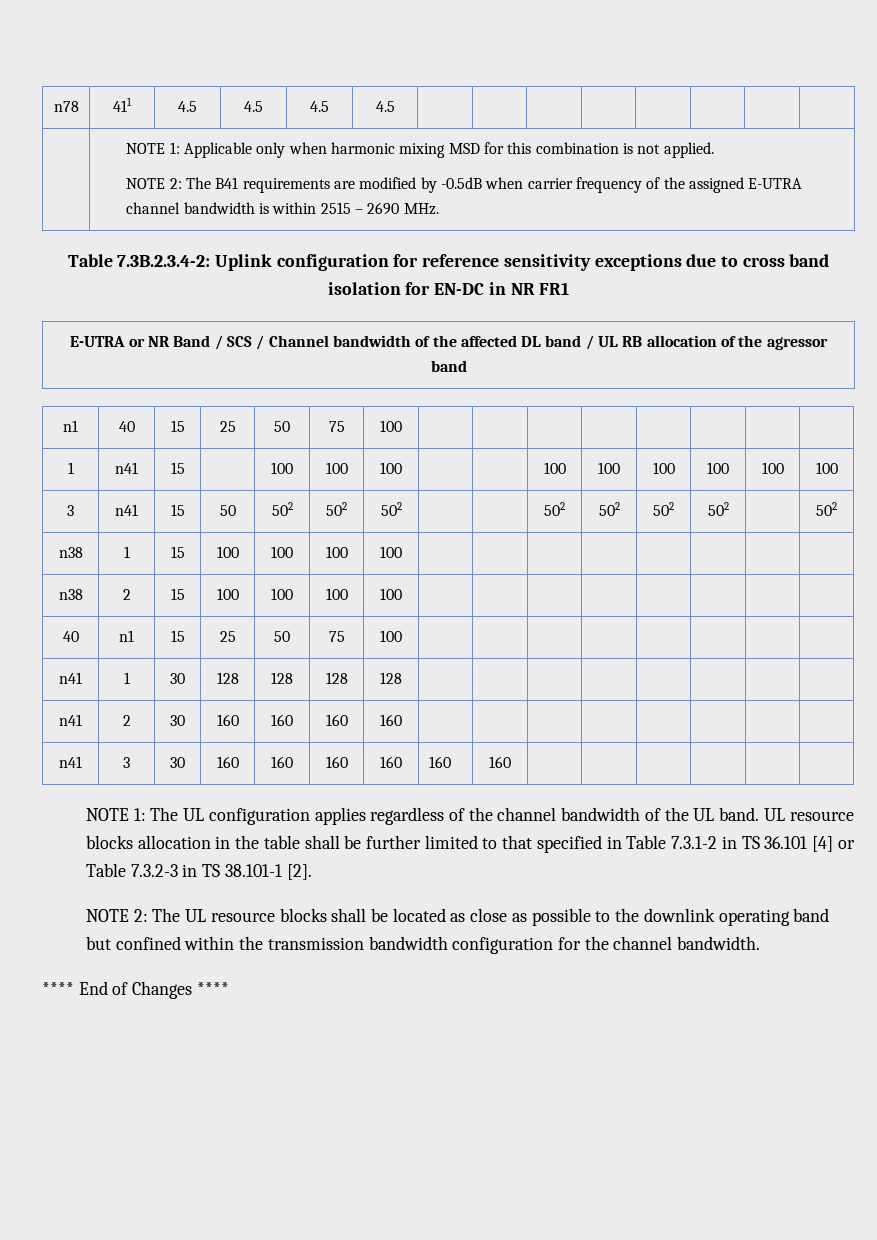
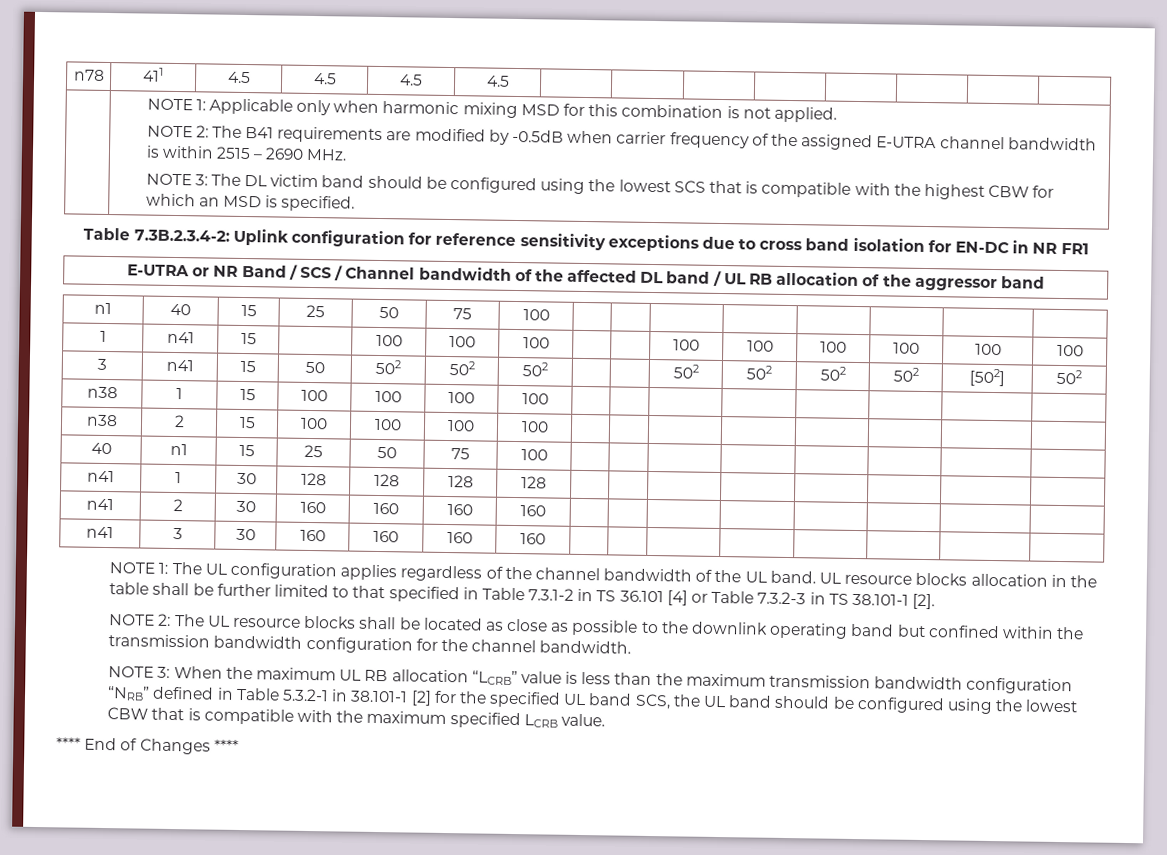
+ NOTE 3: The DL victim band should be configured using the lowest SCS that is compatible with the highest CBW for which an MSD is specified.
- E-UTRA or NR Band / SCS / Channel bandwidth of the affected DL band / UL RB allocation of the agressor band
+ E-UTRA or NR Band / SCS / Channel bandwidth of the affected DL band / UL RB allocation of the aggressor band
- 3 | n41 | 15 | 50 | 502 | 502 | 502 | | | 502 | 502 | 502 | 502 | | 502
+ 3 | n41 | 15 | 50 | 502 | 502 | 502 | | | 502 | 502 | 502 | 502 | [502] | 502
- n41 | 3 | 30 | 160 | 160 | 160 | 160 | 160 | 160 | | | | | |
+ n41 | 3 | 30 | 160 | 160 | 160 | 160 | | | | | | | |
+ NOTE 3: When the maximum UL RB allocation “LCRB” value is less than the maximum transmission bandwidth configuration “NRB” defined in Table 5.3.2-1 in 38.101-1 [2] for the specified UL band SCS, the UL band should be configured using the lowest CBW that is compatible with the maximum specified LCRB value.

